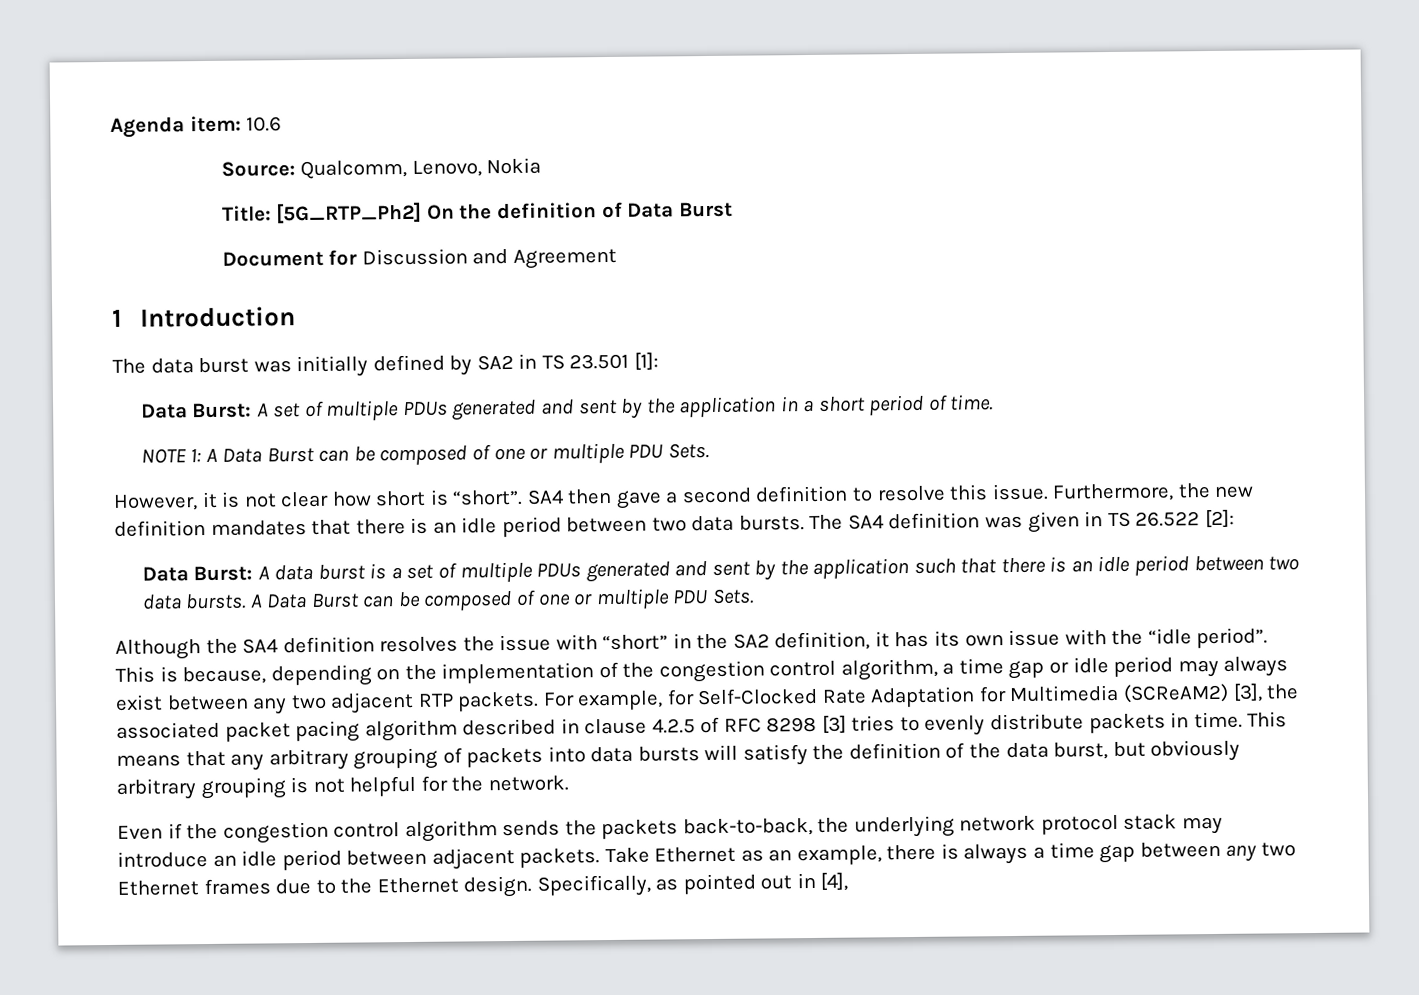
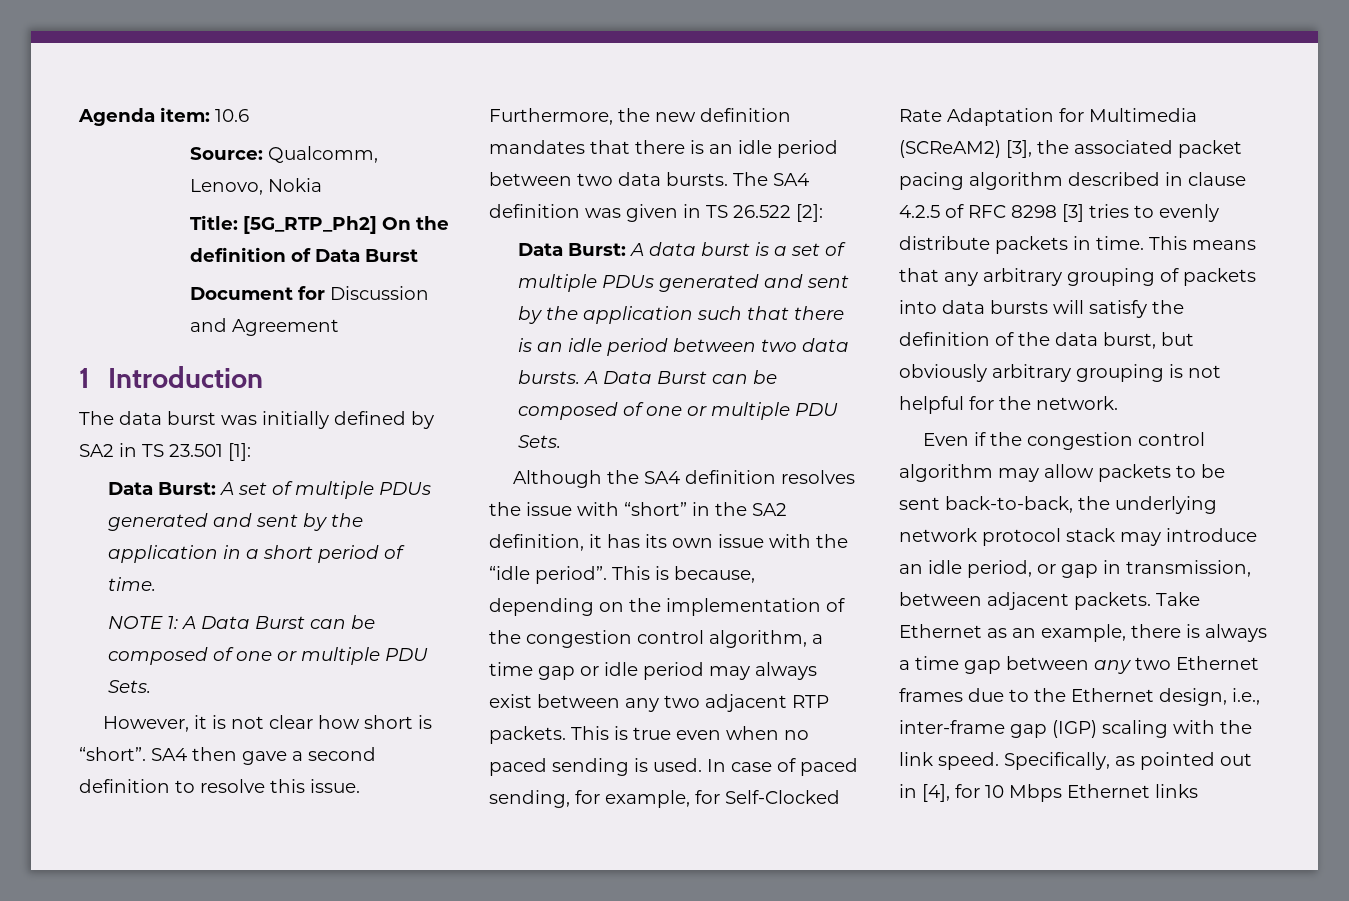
- For example, for Self-Clocked Rate Adaptation for Multimedia (SCReAM2) [3], the associated packet pacing algorithm described in clause 4.2.5 of RFC 8298 [3] tries to evenly distribute packets in time.
+ This is true even when no paced sending is used. In case of paced sending, for example, for Self-Clocked Rate Adaptation for Multimedia (SCReAM2) [3], the associated packet pacing algorithm described in clause 4.2.5 of RFC 8298 [3] tries to evenly distribute packets in time.
- Even if the congestion control algorithm sends the packets back-to-back, the underlying network protocol stack may introduce an idle period between adjacent packets.
+ Even if the congestion control algorithm may allow packets to be sent back-to-back, the underlying network protocol stack may introduce an idle period, or gap in transmission, between adjacent packets.
- Take Ethernet as an example, there is always a time gap between any two Ethernet frames due to the Ethernet design.
+ Take Ethernet as an example, there is always a time gap between any two Ethernet frames due to the Ethernet design, i.e., inter-frame gap (IGP) scaling with the link speed.
- Specifically, as pointed out in [4],
+ Specifically, as pointed out in [4], for 10 Mbps Ethernet links

